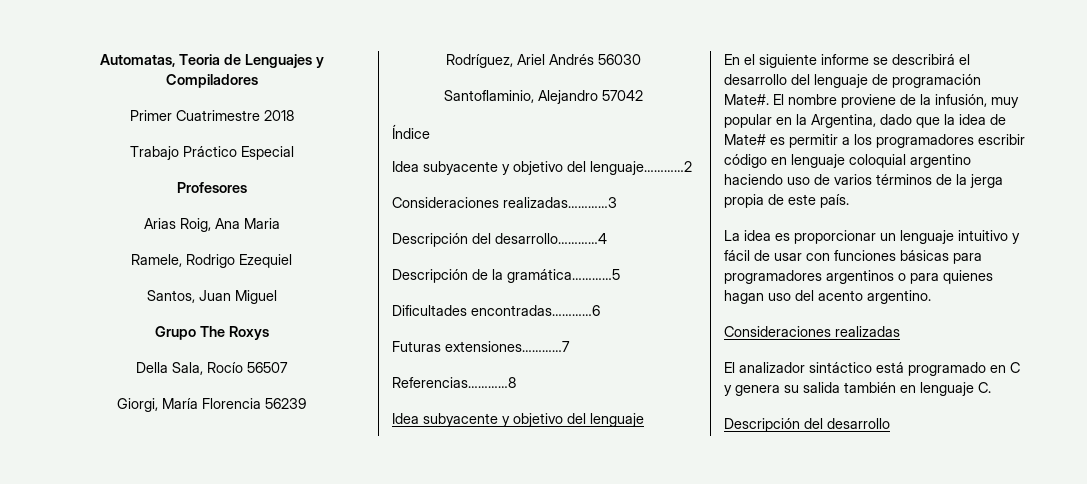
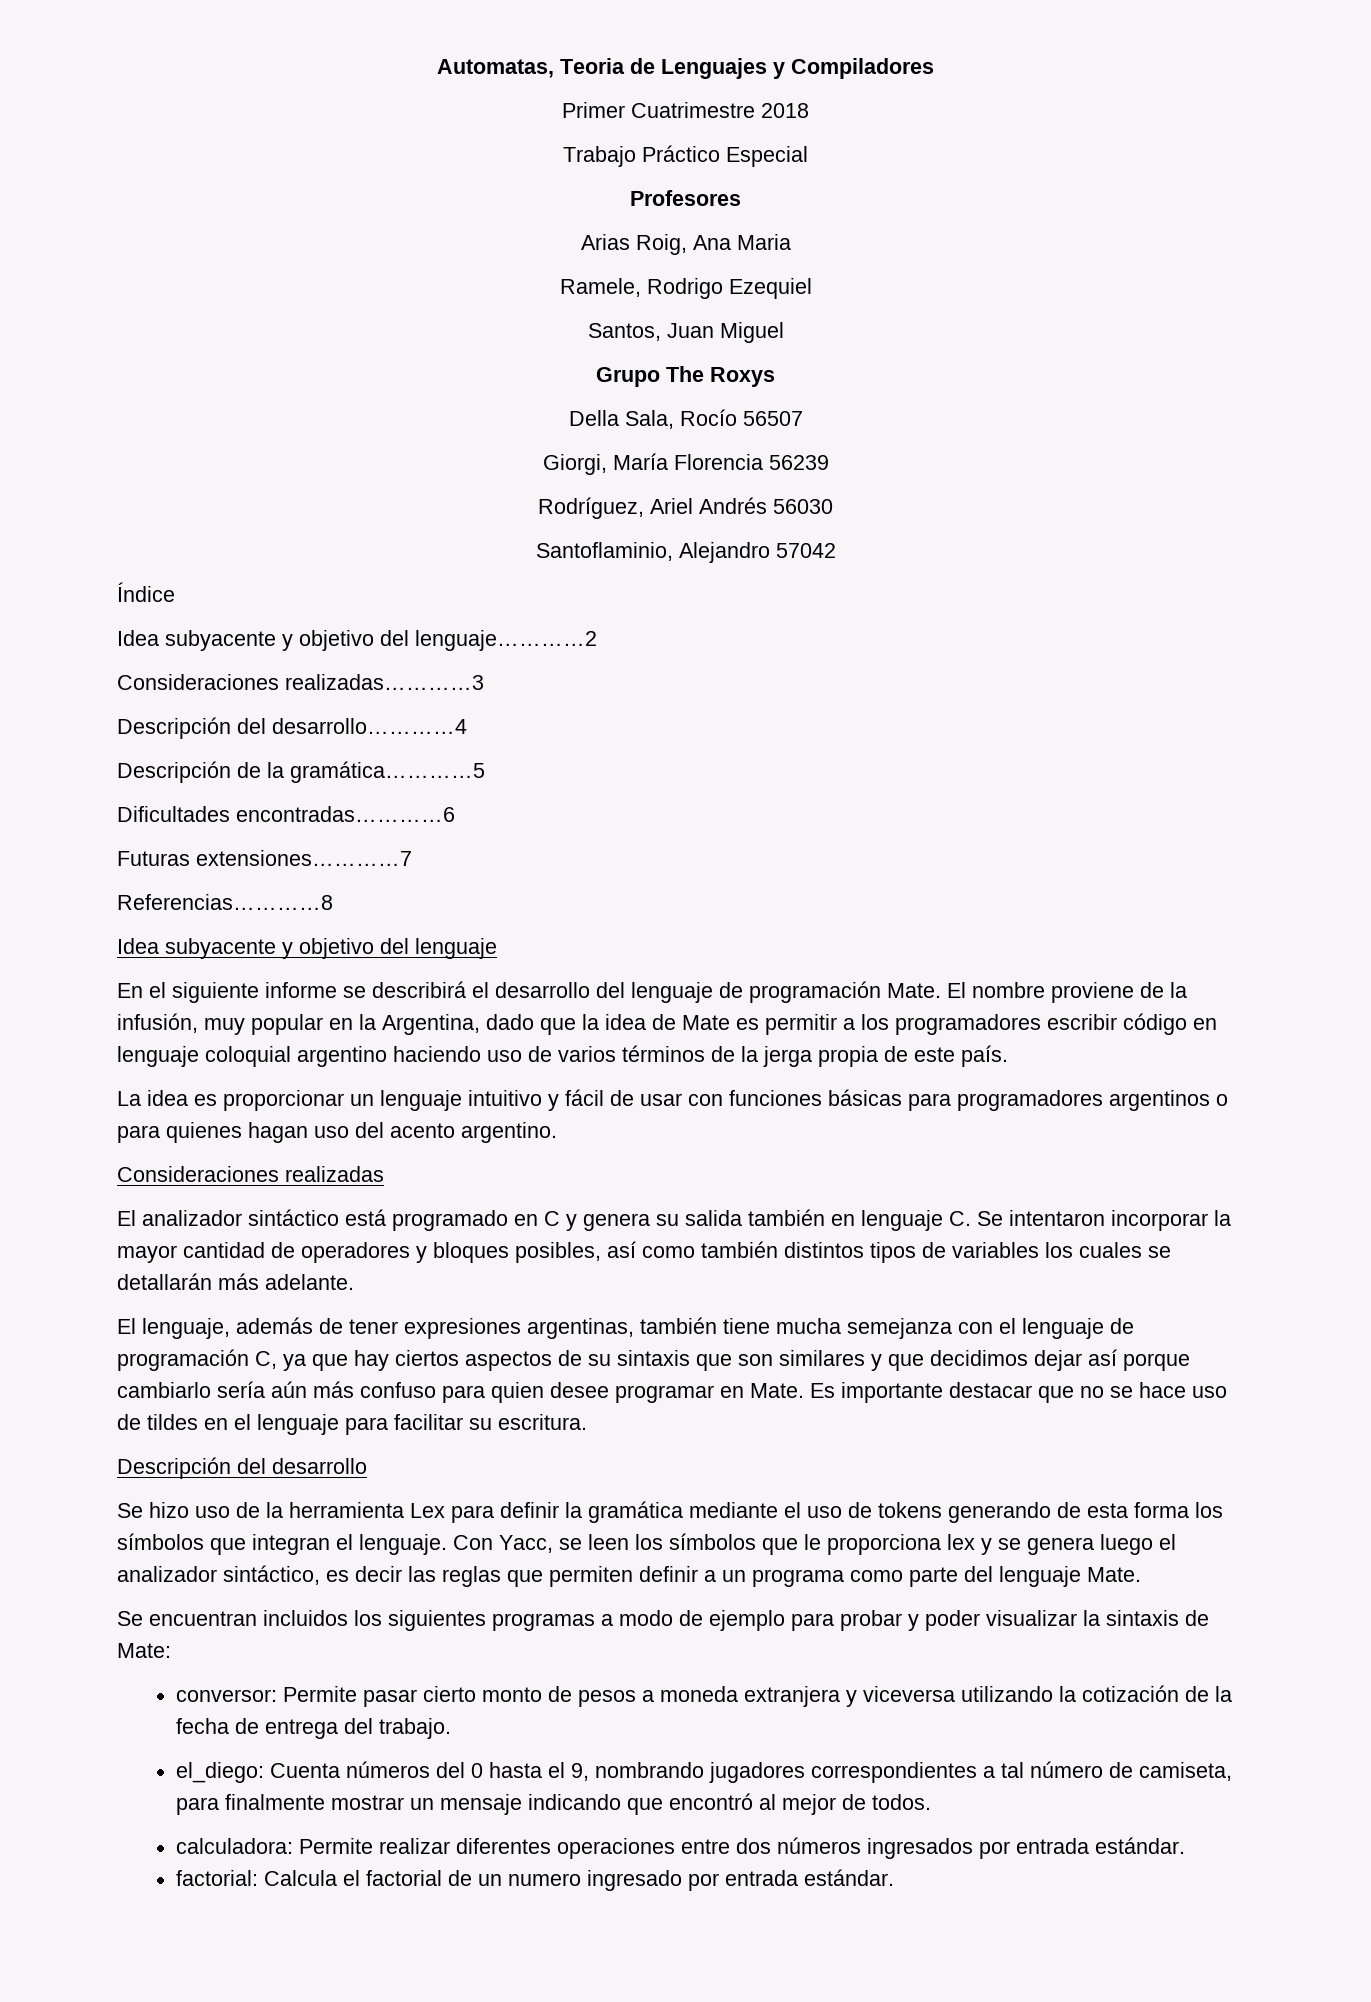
- En el siguiente informe se describirá el desarrollo del lenguaje de programación Mate#.
+ En el siguiente informe se describirá el desarrollo del lenguaje de programación Mate.
- El nombre proviene de la infusión, muy popular en la Argentina, dado que la idea de Mate# es permitir a los programadores escribir código en lenguaje coloquial argentino haciendo uso de varios términos de la jerga propia de este país.
+ El nombre proviene de la infusión, muy popular en la Argentina, dado que la idea de Mate es permitir a los programadores escribir código en lenguaje coloquial argentino haciendo uso de varios términos de la jerga propia de este país.
- El analizador sintáctico está programado en C y genera su salida también en lenguaje C.
+ El analizador sintáctico está programado en C y genera su salida también en lenguaje C. Se intentaron incorporar la mayor cantidad de operadores y bloques posibles, así como también distintos tipos de variables los cuales se detallarán más adelante.
+ El lenguaje, además de tener expresiones argentinas, también tiene mucha semejanza con el lenguaje de programación C, ya que hay ciertos aspectos de su sintaxis que son similares y que decidimos dejar así porque cambiarlo sería aún más confuso para quien desee programar en Mate. Es importante destacar que no se hace uso de tildes en el lenguaje para facilitar su escritura.
  Descripción del desarrollo
+ Se hizo uso de la herramienta Lex para definir la gramática mediante el uso de tokens generando de esta forma los símbolos que integran el lenguaje. Con Yacc, se leen los símbolos que le proporciona lex y se genera luego el analizador sintáctico, es decir las reglas que permiten definir a un programa como parte del lenguaje Mate.
+ Se encuentran incluidos los siguientes programas a modo de ejemplo para probar y poder visualizar la sintaxis de Mate:
+ conversor: Permite pasar cierto monto de pesos a moneda extranjera y viceversa utilizando la cotización de la fecha de entrega del trabajo.
+ el_diego: Cuenta números del 0 hasta el 9, nombrando jugadores correspondientes a tal número de camiseta, para finalmente mostrar un mensaje indicando que encontró al mejor de todos.
+ calculadora: Permite realizar diferentes operaciones entre dos números ingresados por entrada estándar.
+ factorial: Calcula el factorial de un numero ingresado por entrada estándar.

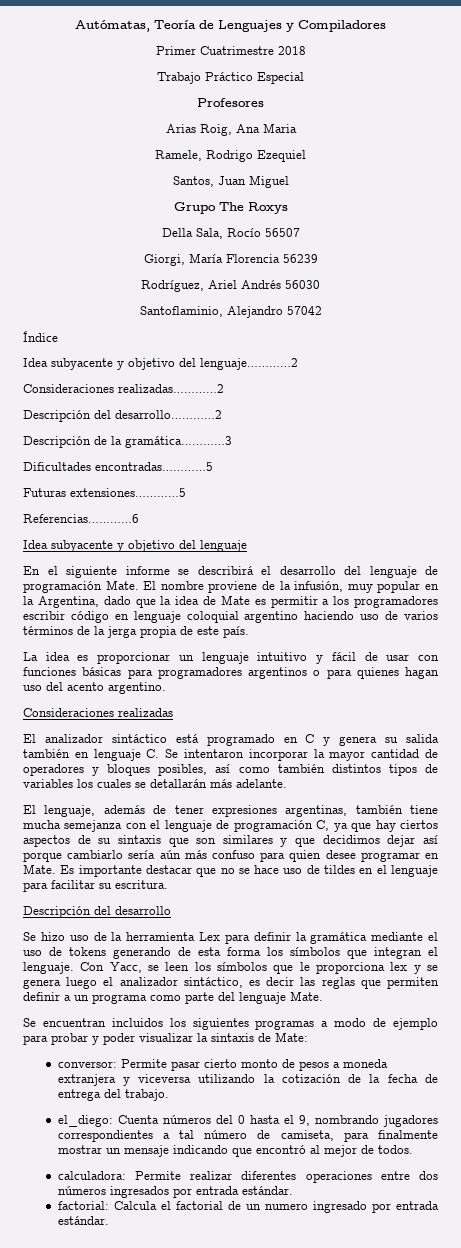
- Automatas, Teoria de Lenguajes y Compiladores
+ Autómatas, Teoría de Lenguajes y Compiladores
- Consideraciones realizadas…………3
- Descripción del desarrollo…………4
+ Consideraciones realizadas…………2
+ Descripción del desarrollo…………2
- Descripción de la gramática…………5
+ Descripción de la gramática…………3
- Dificultades encontradas…………6
+ Dificultades encontradas…………5
- Futuras extensiones…………7
- Referencias…………8
+ Futuras extensiones…………5
+ Referencias…………6

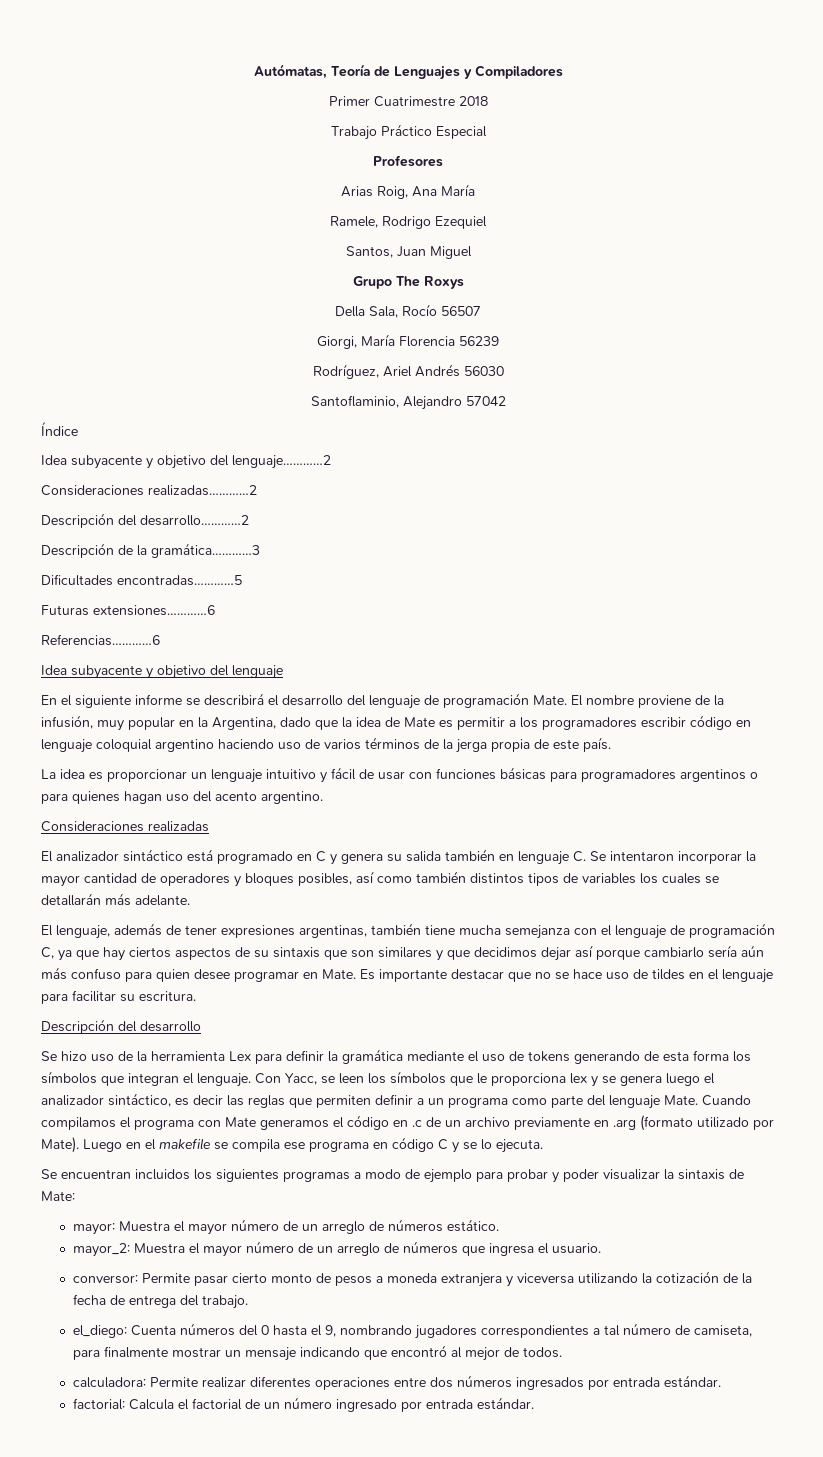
- Arias Roig, Ana Maria
+ Arias Roig, Ana María
- Futuras extensiones…………5
+ Futuras extensiones…………6
+ Cuando compilamos el programa con Mate generamos el código en .c de un archivo previamente en .arg (formato utilizado por Mate). Luego en el makefile se compila ese programa en código C y se lo ejecuta.
+ mayor: Muestra el mayor número de un arreglo de números estático.
+ mayor_2: Muestra el mayor número de un arreglo de números que ingresa el usuario.
- factorial: Calcula el factorial de un numero ingresado por entrada estándar.
+ factorial: Calcula el factorial de un número ingresado por entrada estándar.

